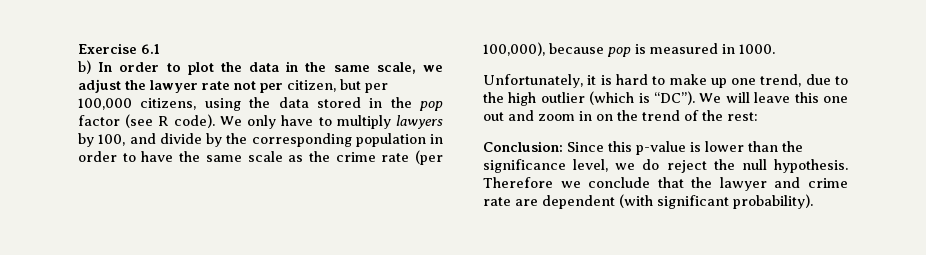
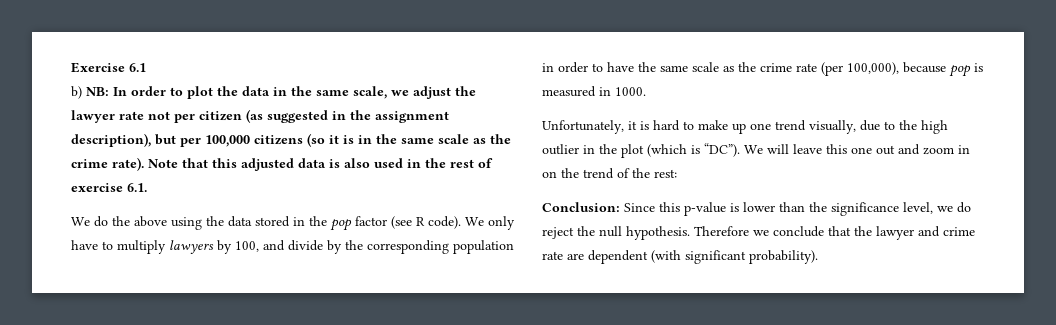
- b) In order to plot the data in the same scale, we adjust the lawyer rate not per citizen, but per 100,000 citizens, using the data stored in the pop factor (see R code).
+ b) NB: In order to plot the data in the same scale, we adjust the lawyer rate not per citizen (as suggested in the assignment description), but per 100,000 citizens (so it is in the same scale as the crime rate). Note that this adjusted data is also used in the rest of exercise 6.1.
+ We do the above using the data stored in the pop factor (see R code).
- Unfortunately, it is hard to make up one trend, due to the high outlier (which is “DC”).
+ Unfortunately, it is hard to make up one trend visually, due to the high outlier in the plot (which is “DC”).

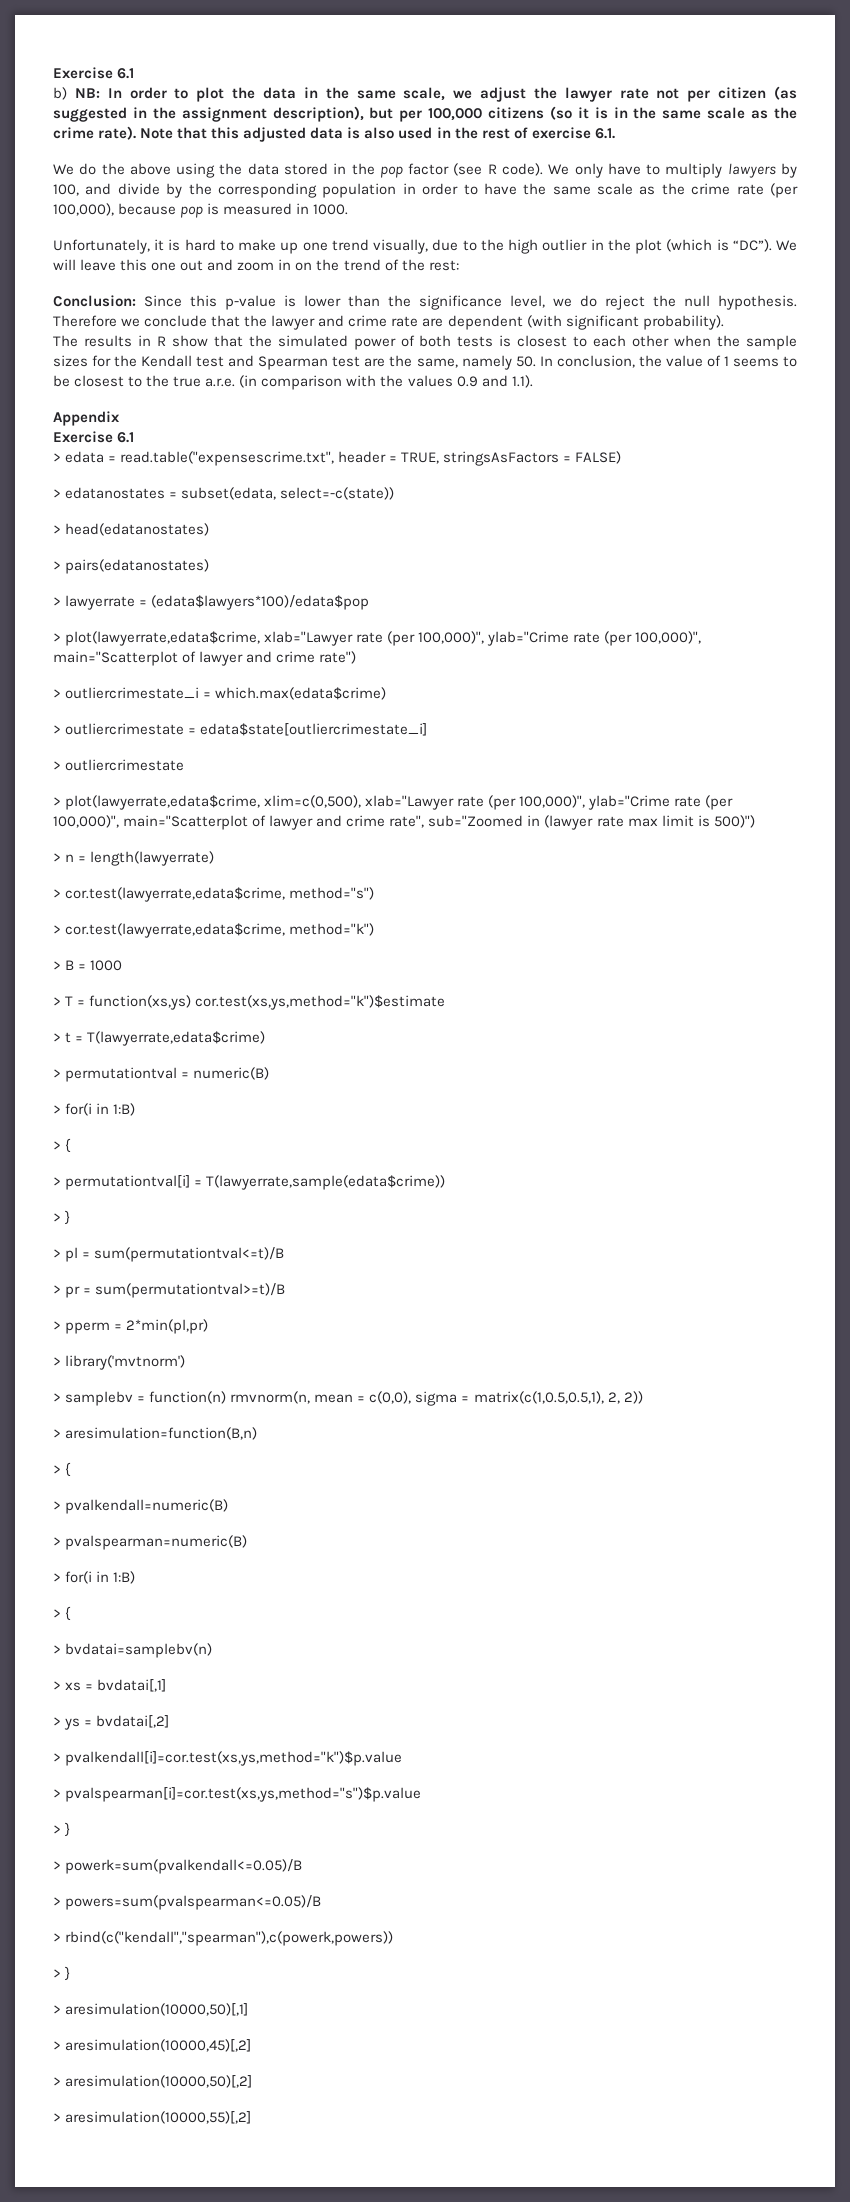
+ The results in R show that the simulated power of both tests is closest to each other when the sample sizes for the Kendall test and Spearman test are the same, namely 50. In conclusion, the value of 1 seems to be closest to the true a.r.e. (in comparison with the values 0.9 and 1.1).
+ Appendix
+ Exercise 6.1
+ > edata = read.table("expensescrime.txt", header = TRUE, stringsAsFactors = FALSE)
+ > edatanostates = subset(edata, select=-c(state))
+ > head(edatanostates)
+ > pairs(edatanostates)
+ > lawyerrate = (edata$lawyers*100)/edata$pop
+ > plot(lawyerrate,edata$crime, xlab="Lawyer rate (per 100,000)", ylab="Crime rate (per 100,000)", main="Scatterplot of lawyer and crime rate")
+ > outliercrimestate_i = which.max(edata$crime)
+ > outliercrimestate = edata$state[outliercrimestate_i]
+ > outliercrimestate
+ > plot(lawyerrate,edata$crime, xlim=c(0,500), xlab="Lawyer rate (per 100,000)", ylab="Crime rate (per 100,000)", main="Scatterplot of lawyer and crime rate", sub="Zoomed in (lawyer rate max limit is 500)")
+ > n = length(lawyerrate)
+ > cor.test(lawyerrate,edata$crime, method="s")
+ > cor.test(lawyerrate,edata$crime, method="k")
+ > B = 1000
+ > T = function(xs,ys) cor.test(xs,ys,method="k")$estimate
+ > t = T(lawyerrate,edata$crime)
+ > permutationtval = numeric(B)
+ > for(i in 1:B)
+ > {
+ > permutationtval[i] = T(lawyerrate,sample(edata$crime))
+ > }
+ > pl = sum(permutationtval<=t)/B
+ > pr = sum(permutationtval>=t)/B
+ > pperm = 2*min(pl,pr)
+ > library('mvtnorm')
+ > samplebv = function(n) rmvnorm(n, mean = c(0,0), sigma = matrix(c(1,0.5,0.5,1), 2, 2))
+ > aresimulation=function(B,n)
+ > {
+ > pvalkendall=numeric(B)
+ > pvalspearman=numeric(B)
+ > for(i in 1:B)
+ > {
+ > bvdatai=samplebv(n)
+ > xs = bvdatai[,1]
+ > ys = bvdatai[,2]
+ > pvalkendall[i]=cor.test(xs,ys,method="k")$p.value
+ > pvalspearman[i]=cor.test(xs,ys,method="s")$p.value
+ > }
+ > powerk=sum(pvalkendall<=0.05)/B
+ > powers=sum(pvalspearman<=0.05)/B
+ > rbind(c("kendall","spearman"),c(powerk,powers))
+ > }
+ > aresimulation(10000,50)[,1]
+ > aresimulation(10000,45)[,2]
+ > aresimulation(10000,50)[,2]
+ > aresimulation(10000,55)[,2]

